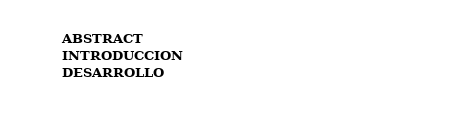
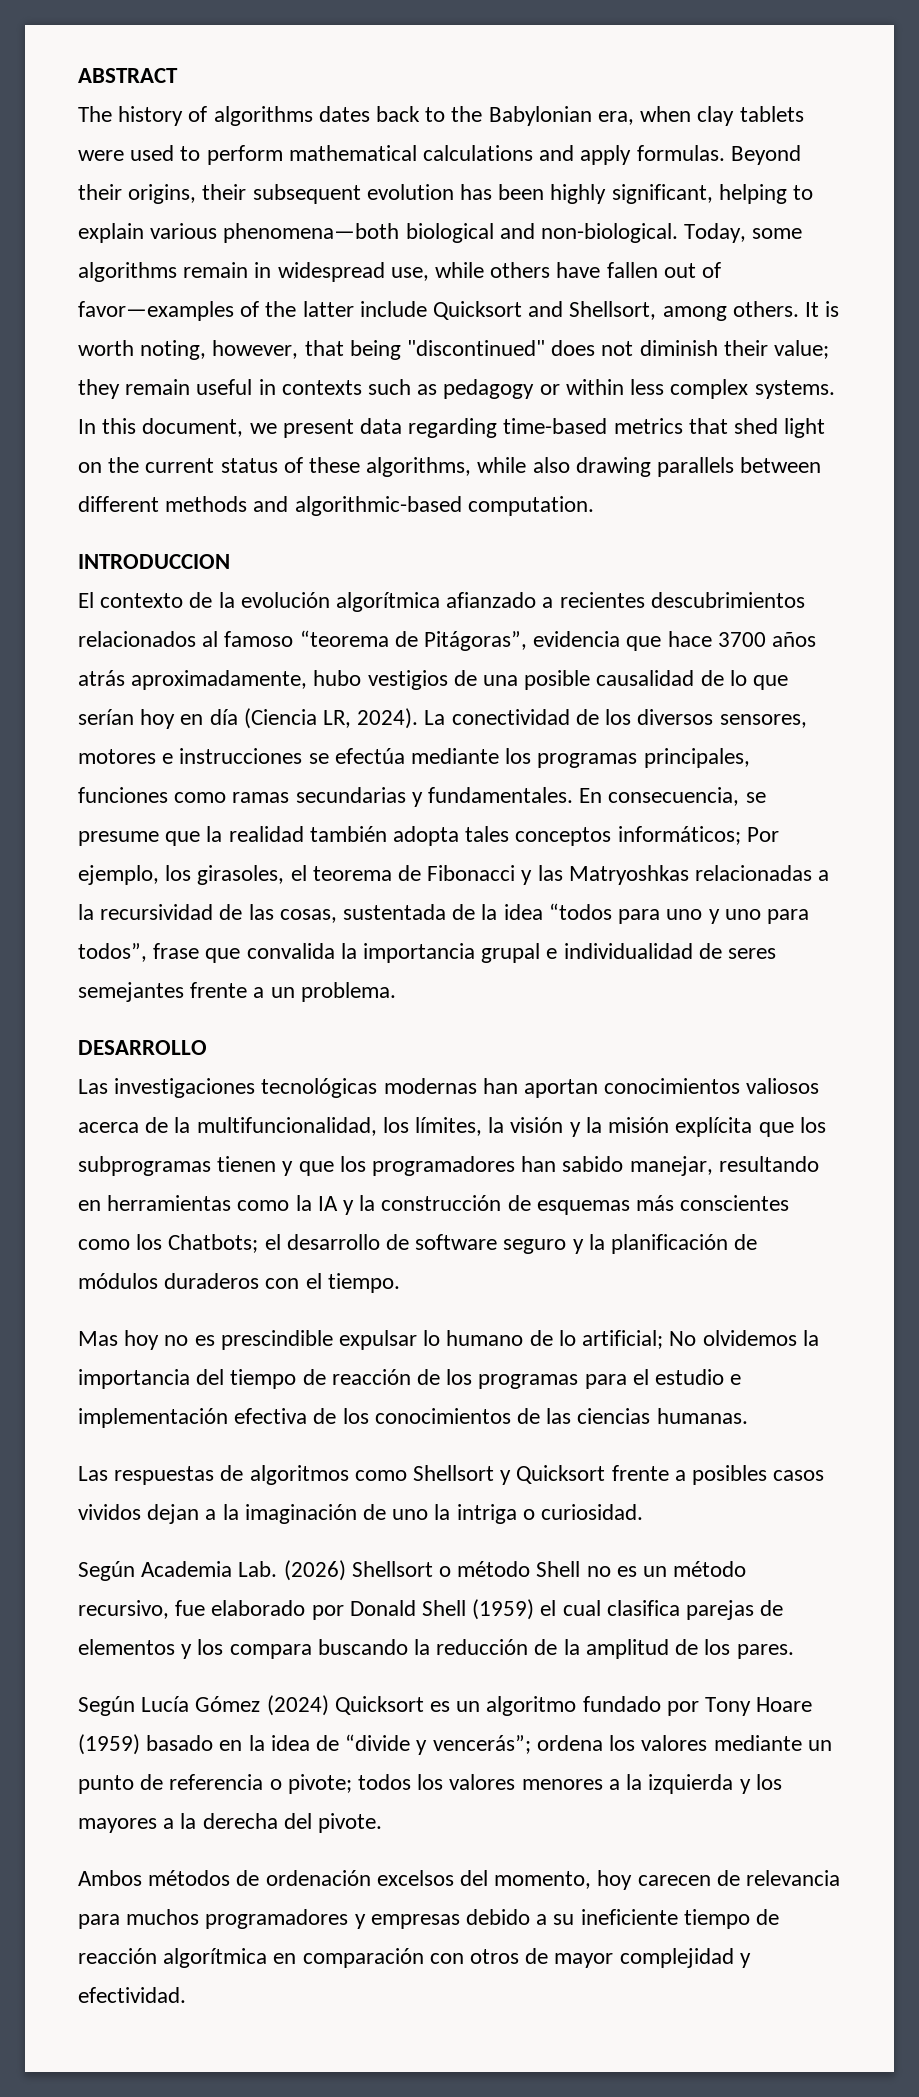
+ The history of algorithms dates back to the Babylonian era, when clay tablets were used to perform mathematical calculations and apply formulas. Beyond their origins, their subsequent evolution has been highly significant, helping to explain various phenomena—both biological and non-biological. Today, some algorithms remain in widespread use, while others have fallen out of favor—examples of the latter include Quicksort and Shellsort, among others. It is worth noting, however, that being "discontinued" does not diminish their value; they remain useful in contexts such as pedagogy or within less complex systems. In this document, we present data regarding time-based metrics that shed light on the current status of these algorithms, while also drawing parallels between different methods and algorithmic-based computation.
  INTRODUCCION
+ El contexto de la evolución algorítmica afianzado a recientes descubrimientos relacionados al famoso “teorema de Pitágoras”, evidencia que hace 3700 años atrás aproximadamente, hubo vestigios de una posible causalidad de lo que serían hoy en día (Ciencia LR, 2024). La conectividad de los diversos sensores, motores e instrucciones se efectúa mediante los programas principales, funciones como ramas secundarias y fundamentales. En consecuencia, se presume que la realidad también adopta tales conceptos informáticos; Por ejemplo, los girasoles, el teorema de Fibonacci y las Matryoshkas relacionadas a la recursividad de las cosas, sustentada de la idea “todos para uno y uno para todos”, frase que convalida la importancia grupal e individualidad de seres semejantes frente a un problema.
  DESARROLLO
+ Las investigaciones tecnológicas modernas han aportan conocimientos valiosos acerca de la multifuncionalidad, los límites, la visión y la misión explícita que los subprogramas tienen y que los programadores han sabido manejar, resultando en herramientas como la IA y la construcción de esquemas más conscientes como los Chatbots; el desarrollo de software seguro y la planificación de módulos duraderos con el tiempo.
+ Mas hoy no es prescindible expulsar lo humano de lo artificial; No olvidemos la importancia del tiempo de reacción de los programas para el estudio e implementación efectiva de los conocimientos de las ciencias humanas.
+ Las respuestas de algoritmos como Shellsort y Quicksort frente a posibles casos vividos dejan a la imaginación de uno la intriga o curiosidad.
+ Según Academia Lab. (2026) Shellsort o método Shell no es un método recursivo, fue elaborado por Donald Shell (1959) el cual clasifica parejas de elementos y los compara buscando la reducción de la amplitud de los pares.
+ Según Lucía Gómez (2024) Quicksort es un algoritmo fundado por Tony Hoare (1959) basado en la idea de “divide y vencerás”; ordena los valores mediante un punto de referencia o pivote; todos los valores menores a la izquierda y los mayores a la derecha del pivote.
+ Ambos métodos de ordenación excelsos del momento, hoy carecen de relevancia para muchos programadores y empresas debido a su ineficiente tiempo de reacción algorítmica en comparación con otros de mayor complejidad y efectividad.

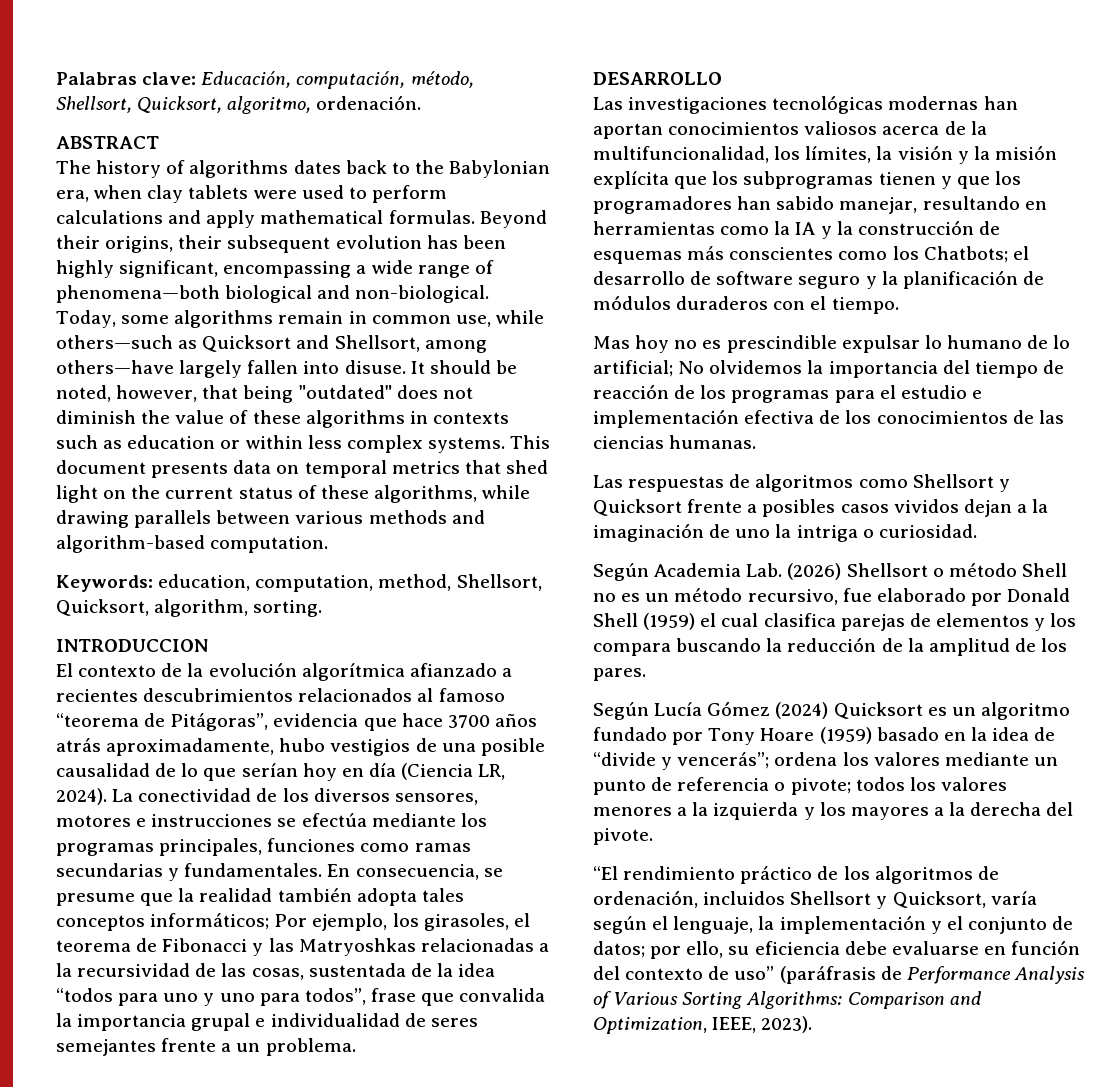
+ Palabras clave: Educación, computación, método, Shellsort, Quicksort, algoritmo, ordenación.
- The history of algorithms dates back to the Babylonian era, when clay tablets were used to perform mathematical calculations and apply formulas.
+ The history of algorithms dates back to the Babylonian era, when clay tablets were used to perform calculations and apply mathematical formulas.
- Beyond their origins, their subsequent evolution has been highly significant, helping to explain various phenomena—both biological and non-biological.
+ Beyond their origins, their subsequent evolution has been highly significant, encompassing a wide range of phenomena—both biological and non-biological.
- Today, some algorithms remain in widespread use, while others have fallen out of favor—examples of the latter include Quicksort and Shellsort, among others. It is worth noting, however, that being "discontinued" does not diminish their value; they remain useful in contexts such as pedagogy or within less complex systems.
+ Today, some algorithms remain in common use, while others—such as Quicksort and Shellsort, among others—have largely fallen into disuse. It should be noted, however, that being "outdated" does not diminish the value of these algorithms in contexts such as education or within less complex systems.
- In this document, we present data regarding time-based metrics that shed light on the current status of these algorithms, while also drawing parallels between different methods and algorithmic-based computation.
+ This document presents data on temporal metrics that shed light on the current status of these algorithms, while drawing parallels between various methods and algorithm-based computation.
+ Keywords: education, computation, method, Shellsort, Quicksort, algorithm, sorting.
- Ambos métodos de ordenación excelsos del momento, hoy carecen de relevancia para muchos programadores y empresas debido a su ineficiente tiempo de reacción algorítmica en comparación con otros de mayor complejidad y efectividad.
+ “El rendimiento práctico de los algoritmos de ordenación, incluidos Shellsort y Quicksort, varía según el lenguaje, la implementación y el conjunto de datos; por ello, su eficiencia debe evaluarse en función del contexto de uso” (paráfrasis de Performance Analysis of Various Sorting Algorithms: Comparison and Optimization, IEEE, 2023).

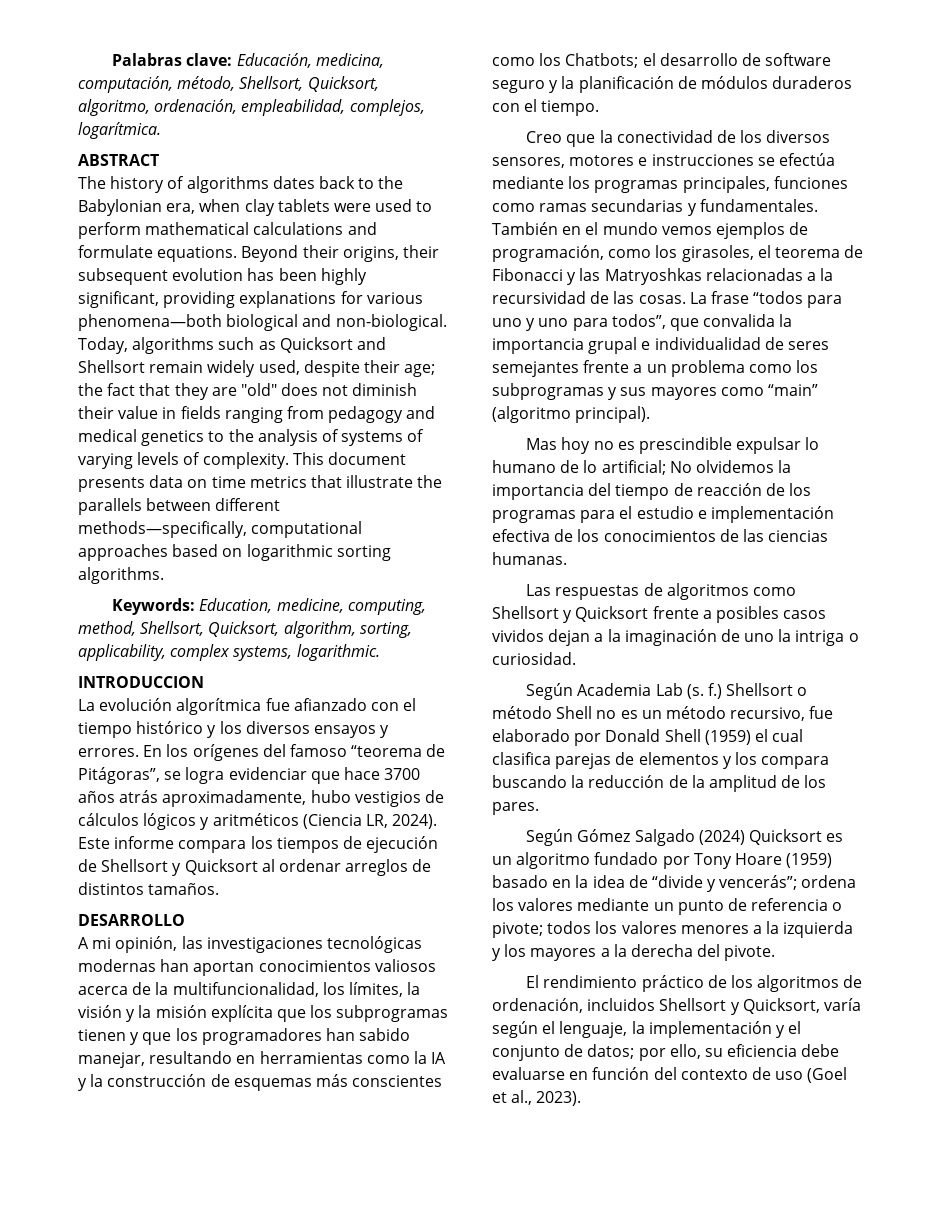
- Palabras clave: Educación, computación, método, Shellsort, Quicksort, algoritmo, ordenación.
+ Palabras clave: Educación, medicina, computación, método, Shellsort, Quicksort, algoritmo, ordenación, empleabilidad, complejos, logarítmica.
- The history of algorithms dates back to the Babylonian era, when clay tablets were used to perform calculations and apply mathematical formulas.
+ The history of algorithms dates back to the Babylonian era, when clay tablets were used to perform mathematical calculations and formulate equations.
- Beyond their origins, their subsequent evolution has been highly significant, encompassing a wide range of phenomena—both biological and non-biological.
+ Beyond their origins, their subsequent evolution has been highly significant, providing explanations for various phenomena—both biological and non-biological.
- Today, some algorithms remain in common use, while others—such as Quicksort and Shellsort, among others—have largely fallen into disuse. It should be noted, however, that being "outdated" does not diminish the value of these algorithms in contexts such as education or within less complex systems.
+ Today, algorithms such as Quicksort and Shellsort remain widely used, despite their age; the fact that they are "old" does not diminish their value in fields ranging from pedagogy and medical genetics to the analysis of systems of varying levels of complexity.
- This document presents data on temporal metrics that shed light on the current status of these algorithms, while drawing parallels between various methods and algorithm-based computation.
- Keywords: education, computation, method, Shellsort, Quicksort, algorithm, sorting.
+ This document presents data on time metrics that illustrate the parallels between different methods—specifically, computational approaches based on logarithmic sorting algorithms.
+ Keywords: Education, medicine, computing, method, Shellsort, Quicksort, algorithm, sorting, applicability, complex systems, logarithmic.
  INTRODUCCION
- El contexto de la evolución algorítmica afianzado a recientes descubrimientos relacionados al famoso “teorema de Pitágoras”, evidencia que hace 3700 años atrás aproximadamente, hubo vestigios de una posible causalidad de lo que serían hoy en día (Ciencia LR, 2024). La conectividad de los diversos sensores, motores e instrucciones se efectúa mediante los programas principales, funciones como ramas secundarias y fundamentales. En consecuencia, se presume que la realidad también adopta tales conceptos informáticos; Por ejemplo, los girasoles, el teorema de Fibonacci y las Matryoshkas relacionadas a la recursividad de las cosas, sustentada de la idea “todos para uno y uno para todos”, frase que convalida la importancia grupal e individualidad de seres semejantes frente a un problema.
+ La evolución algorítmica fue afianzado con el tiempo histórico y los diversos ensayos y errores. En los orígenes del famoso “teorema de Pitágoras”, se logra evidenciar que hace 3700 años atrás aproximadamente, hubo vestigios de cálculos lógicos y aritméticos (Ciencia LR, 2024). Este informe compara los tiempos de ejecución de Shellsort y Quicksort al ordenar arreglos de distintos tamaños.
  DESARROLLO
- Las investigaciones tecnológicas modernas han aportan conocimientos valiosos acerca de la multifuncionalidad, los límites, la visión y la misión explícita que los subprogramas tienen y que los programadores han sabido manejar, resultando en herramientas como la IA y la construcción de esquemas más conscientes como los Chatbots;
+ A mi opinión, las investigaciones tecnológicas modernas han aportan conocimientos valiosos acerca de la multifuncionalidad, los límites, la visión y la misión explícita que los subprogramas tienen y que los programadores han sabido manejar, resultando en herramientas como la IA y la construcción de esquemas más conscientes como los Chatbots;
+ Creo que la conectividad de los diversos sensores, motores e instrucciones se efectúa mediante los programas principales, funciones como ramas secundarias y fundamentales. También en el mundo vemos ejemplos de programación, como los girasoles, el teorema de Fibonacci y las Matryoshkas relacionadas a la recursividad de las cosas. La frase “todos para uno y uno para todos”, que convalida la importancia grupal e individualidad de seres semejantes frente a un problema como los subprogramas y sus mayores como “main” (algoritmo principal).
- Según Academia Lab. (2026) Shellsort o método Shell no es un método recursivo, fue elaborado por Donald Shell (1959) el cual clasifica parejas de elementos y los compara buscando la reducción de la amplitud de los pares.
+ Según Academia Lab (s. f.) Shellsort o método Shell no es un método recursivo, fue elaborado por Donald Shell (1959) el cual clasifica parejas de elementos y los compara buscando la reducción de la amplitud de los pares.
- Según Lucía Gómez (2024) Quicksort es un algoritmo fundado por Tony Hoare (1959) basado en la idea de “divide y vencerás”; ordena los valores mediante un punto de referencia o pivote; todos los valores menores a la izquierda y los mayores a la derecha del pivote.
+ Según Gómez Salgado (2024) Quicksort es un algoritmo fundado por Tony Hoare (1959) basado en la idea de “divide y vencerás”; ordena los valores mediante un punto de referencia o pivote; todos los valores menores a la izquierda y los mayores a la derecha del pivote.
- “El rendimiento práctico de los algoritmos de ordenación, incluidos Shellsort y Quicksort, varía según el lenguaje, la implementación y el conjunto de datos; por ello, su eficiencia debe evaluarse en función del contexto de uso” (paráfrasis de Performance Analysis of Various Sorting Algorithms: Comparison and Optimization, IEEE, 2023).
+ El rendimiento práctico de los algoritmos de ordenación, incluidos Shellsort y Quicksort, varía según el lenguaje, la implementación y el conjunto de datos; por ello, su eficiencia debe evaluarse en función del contexto de uso (Goel et al., 2023).

